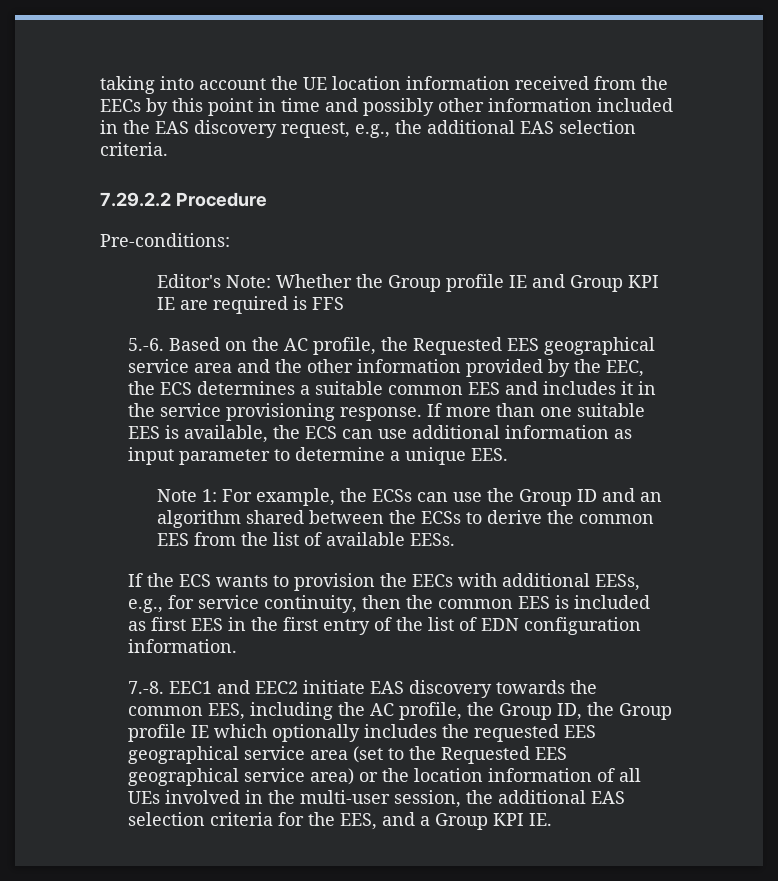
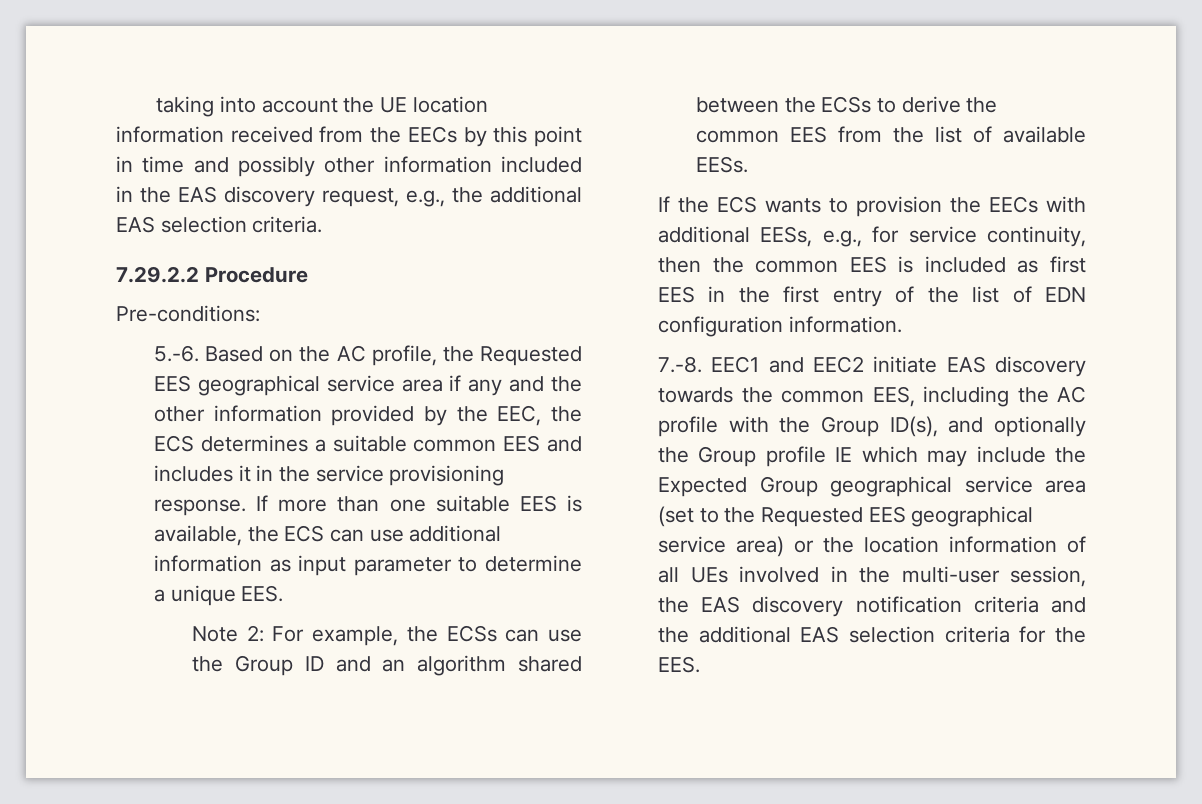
- Editor's Note: Whether the Group profile IE and Group KPI IE are required is FFS
- 5.-6. Based on the AC profile, the Requested EES geographical service area and the other information provided by the EEC, the ECS determines a suitable common EES and includes it in the service provisioning response.
+ 5.-6. Based on the AC profile, the Requested EES geographical service area if any and the other information provided by the EEC, the ECS determines a suitable common EES and includes it in the service provisioning response.
- Note 1: For example, the ECSs can use the Group ID and an algorithm shared between the ECSs to derive the common EES from the list of available EESs.
+ Note 2: For example, the ECSs can use the Group ID and an algorithm shared between the ECSs to derive the common EES from the list of available EESs.
- 7.-8. EEC1 and EEC2 initiate EAS discovery towards the common EES, including the AC profile, the Group ID, the Group profile IE which optionally includes the requested EES geographical service area (set to the Requested EES geographical service area) or the location information of all UEs involved in the multi-user session, the additional EAS selection criteria for the EES, and a Group KPI IE.
+ 7.-8. EEC1 and EEC2 initiate EAS discovery towards the common EES, including the AC profile with the Group ID(s), and optionally the Group profile IE which may include the Expected Group geographical service area (set to the Requested EES geographical service area) or the location information of all UEs involved in the multi-user session, the EAS discovery notification criteria and the additional EAS selection criteria for the EES.

